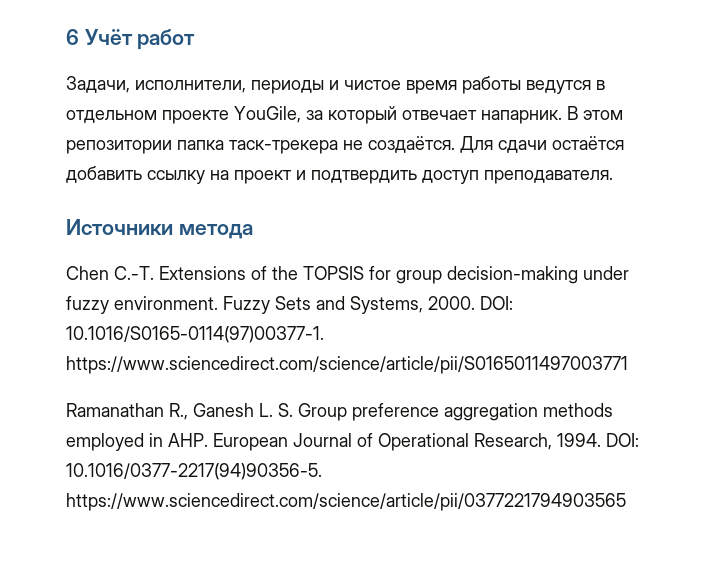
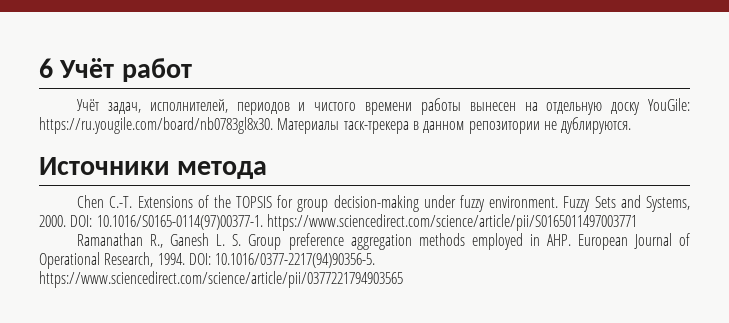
- Задачи, исполнители, периоды и чистое время работы ведутся в отдельном проекте YouGile, за который отвечает напарник. В этом репозитории папка таск-трекера не создаётся. Для сдачи остаётся добавить ссылку на проект и подтвердить доступ преподавателя.
+ Учёт задач, исполнителей, периодов и чистого времени работы вынесен на отдельную доску YouGile: https://ru.yougile.com/board/nb0783gl8x30. Материалы таск-трекера в данном репозитории не дублируются.

